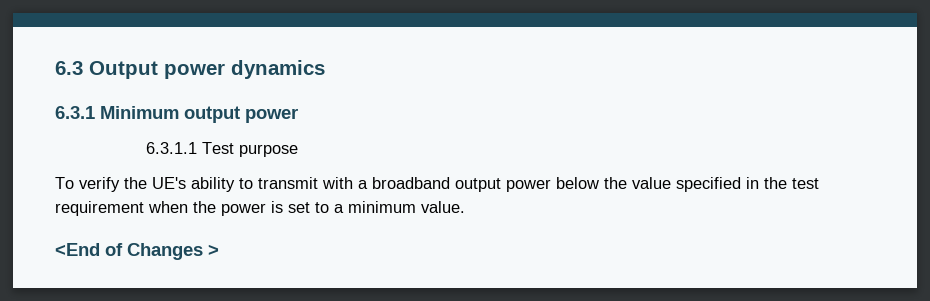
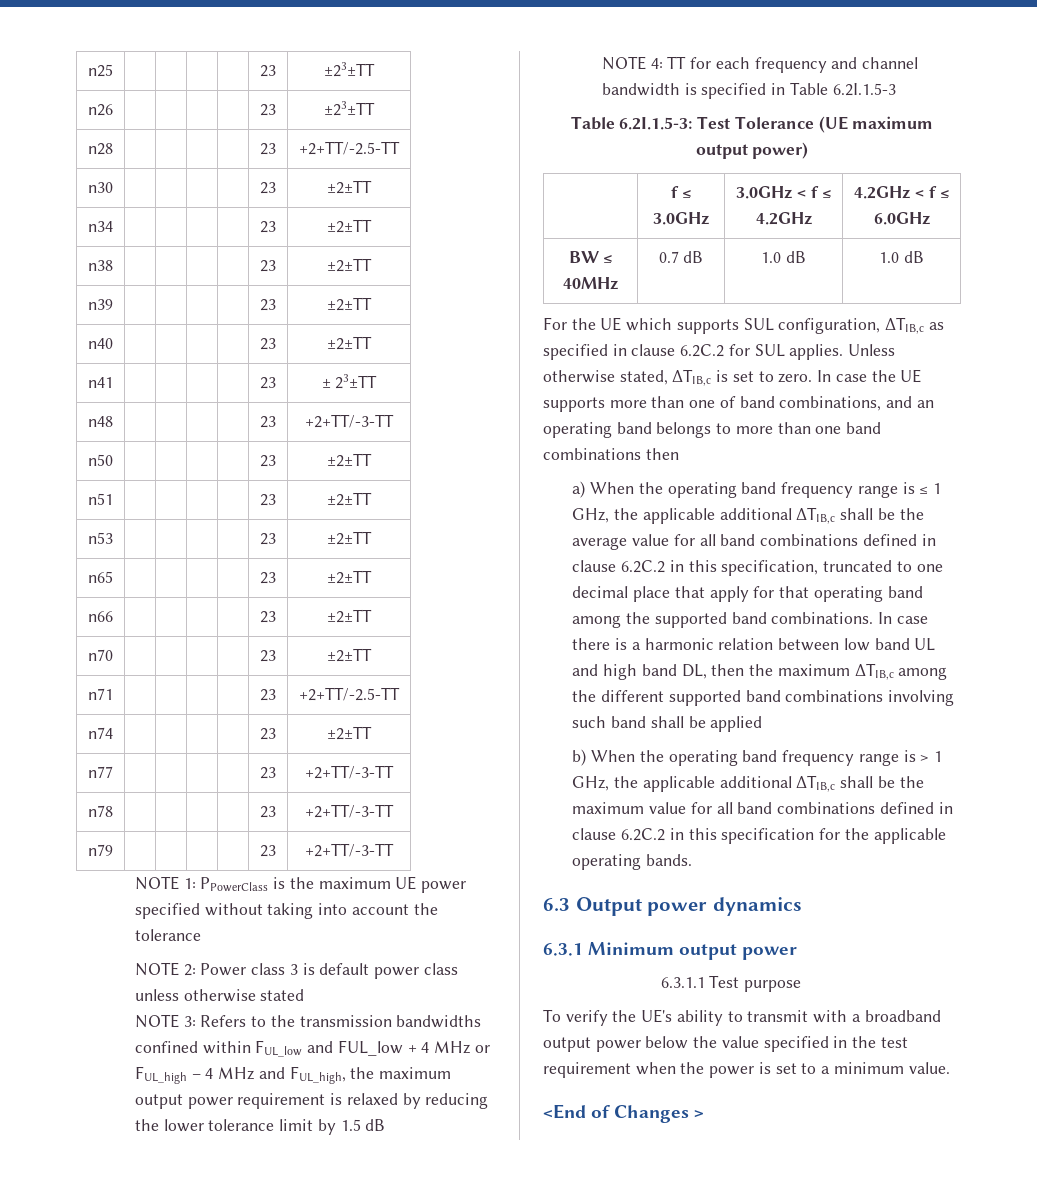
+ n25 | | | | | 23 | ±23±TT
+ n26 | | | | | 23 | ±23±TT
+ n28 | | | | | 23 | +2+TT/-2.5-TT
+ n30 | | | | | 23 | ±2±TT
+ n34 | | | | | 23 | ±2±TT
+ n38 | | | | | 23 | ±2±TT
+ n39 | | | | | 23 | ±2±TT
+ n40 | | | | | 23 | ±2±TT
+ n41 | | | | | 23 | ± 23±TT
+ n48 | | | | | 23 | +2+TT/-3-TT
+ n50 | | | | | 23 | ±2±TT
+ n51 | | | | | 23 | ±2±TT
+ n53 | | | | | 23 | ±2±TT
+ n65 | | | | | 23 | ±2±TT
+ n66 | | | | | 23 | ±2±TT
+ n70 | | | | | 23 | ±2±TT
+ n71 | | | | | 23 | +2+TT/-2.5-TT
+ n74 | | | | | 23 | ±2±TT
+ n77 | | | | | 23 | +2+TT/-3-TT
+ n78 | | | | | 23 | +2+TT/-3-TT
+ n79 | | | | | 23 | +2+TT/-3-TT
+ NOTE 1: PPowerClass is the maximum UE power specified without taking into account the tolerance
+ NOTE 2: Power class 3 is default power class unless otherwise stated
+ NOTE 3: Refers to the transmission bandwidths confined within FUL_low and FUL_low + 4 MHz or FUL_high – 4 MHz and FUL_high, the maximum output power requirement is relaxed by reducing the lower tolerance limit by 1.5 dB
+ NOTE 4: TT for each frequency and channel bandwidth is specified in Table 6.2I.1.5-3
+ Table 6.2I.1.5-3: Test Tolerance (UE maximum output power)
+ | f ≤ 3.0GHz | 3.0GHz < f ≤ 4.2GHz | 4.2GHz < f ≤ 6.0GHz
+ BW ≤ 40MHz | 0.7 dB | 1.0 dB | 1.0 dB
+ For the UE which supports SUL configuration, ΔTIB,c as specified in clause 6.2C.2 for SUL applies. Unless otherwise stated, ΔTIB,c is set to zero. In case the UE supports more than one of band combinations, and an operating band belongs to more than one band combinations then
+ a) When the operating band frequency range is ≤ 1 GHz, the applicable additional ΔTIB,c shall be the average value for all band combinations defined in clause 6.2C.2 in this specification, truncated to one decimal place that apply for that operating band among the supported band combinations. In case there is a harmonic relation between low band UL and high band DL, then the maximum ΔTIB,c among the different supported band combinations involving such band shall be applied
+ b) When the operating band frequency range is > 1 GHz, the applicable additional ΔTIB,c shall be the maximum value for all band combinations defined in clause 6.2C.2 in this specification for the applicable operating bands.

